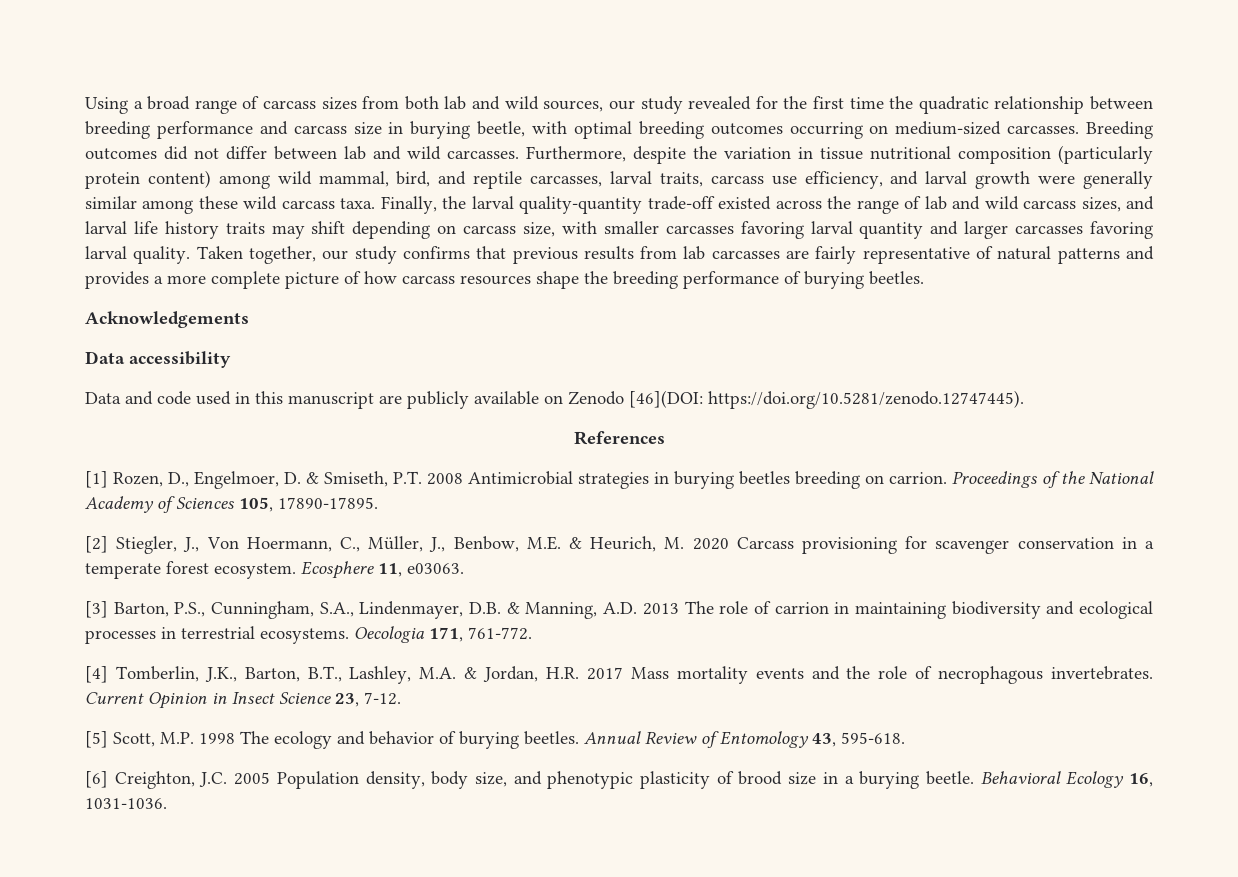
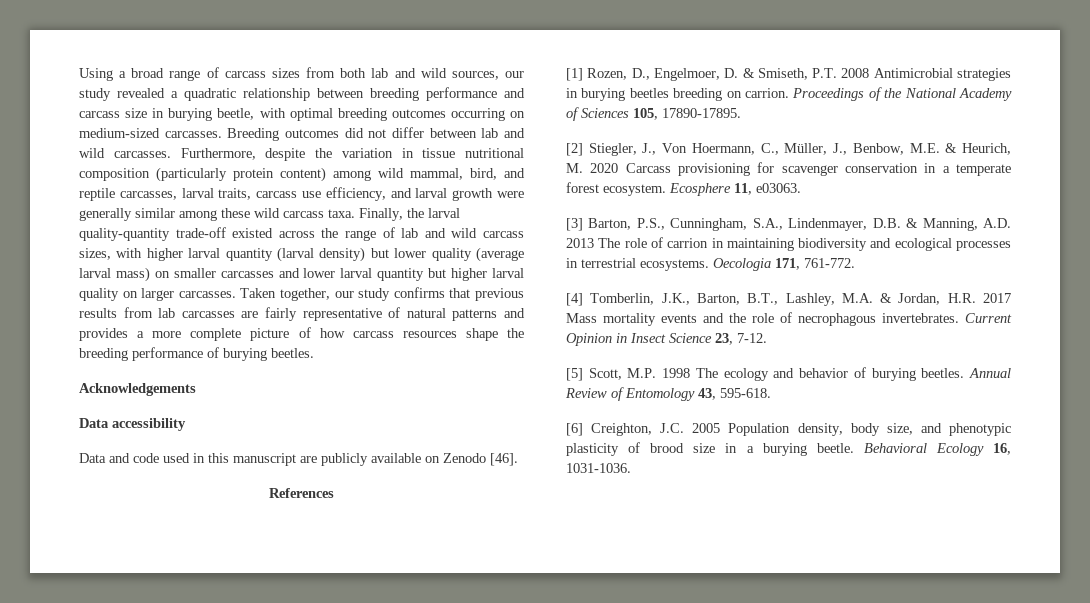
- Using a broad range of carcass sizes from both lab and wild sources, our study revealed for the first time the quadratic relationship between breeding performance and carcass size in burying beetle, with optimal breeding outcomes occurring on medium-sized carcasses.
+ Using a broad range of carcass sizes from both lab and wild sources, our study revealed a quadratic relationship between breeding performance and carcass size in burying beetle, with optimal breeding outcomes occurring on medium-sized carcasses.
- Finally, the larval quality-quantity trade-off existed across the range of lab and wild carcass sizes, and larval life history traits may shift depending on carcass size, with smaller carcasses favoring larval quantity and larger carcasses favoring larval quality.
+ Finally, the larval quality-quantity trade-off existed across the range of lab and wild carcass sizes, with higher larval quantity (larval density) but lower quality (average larval mass) on smaller carcasses and lower larval quantity but higher larval quality on larger carcasses.
- Data and code used in this manuscript are publicly available on Zenodo [46](DOI: https://doi.org/10.5281/zenodo.12747445).
+ Data and code used in this manuscript are publicly available on Zenodo [46].

